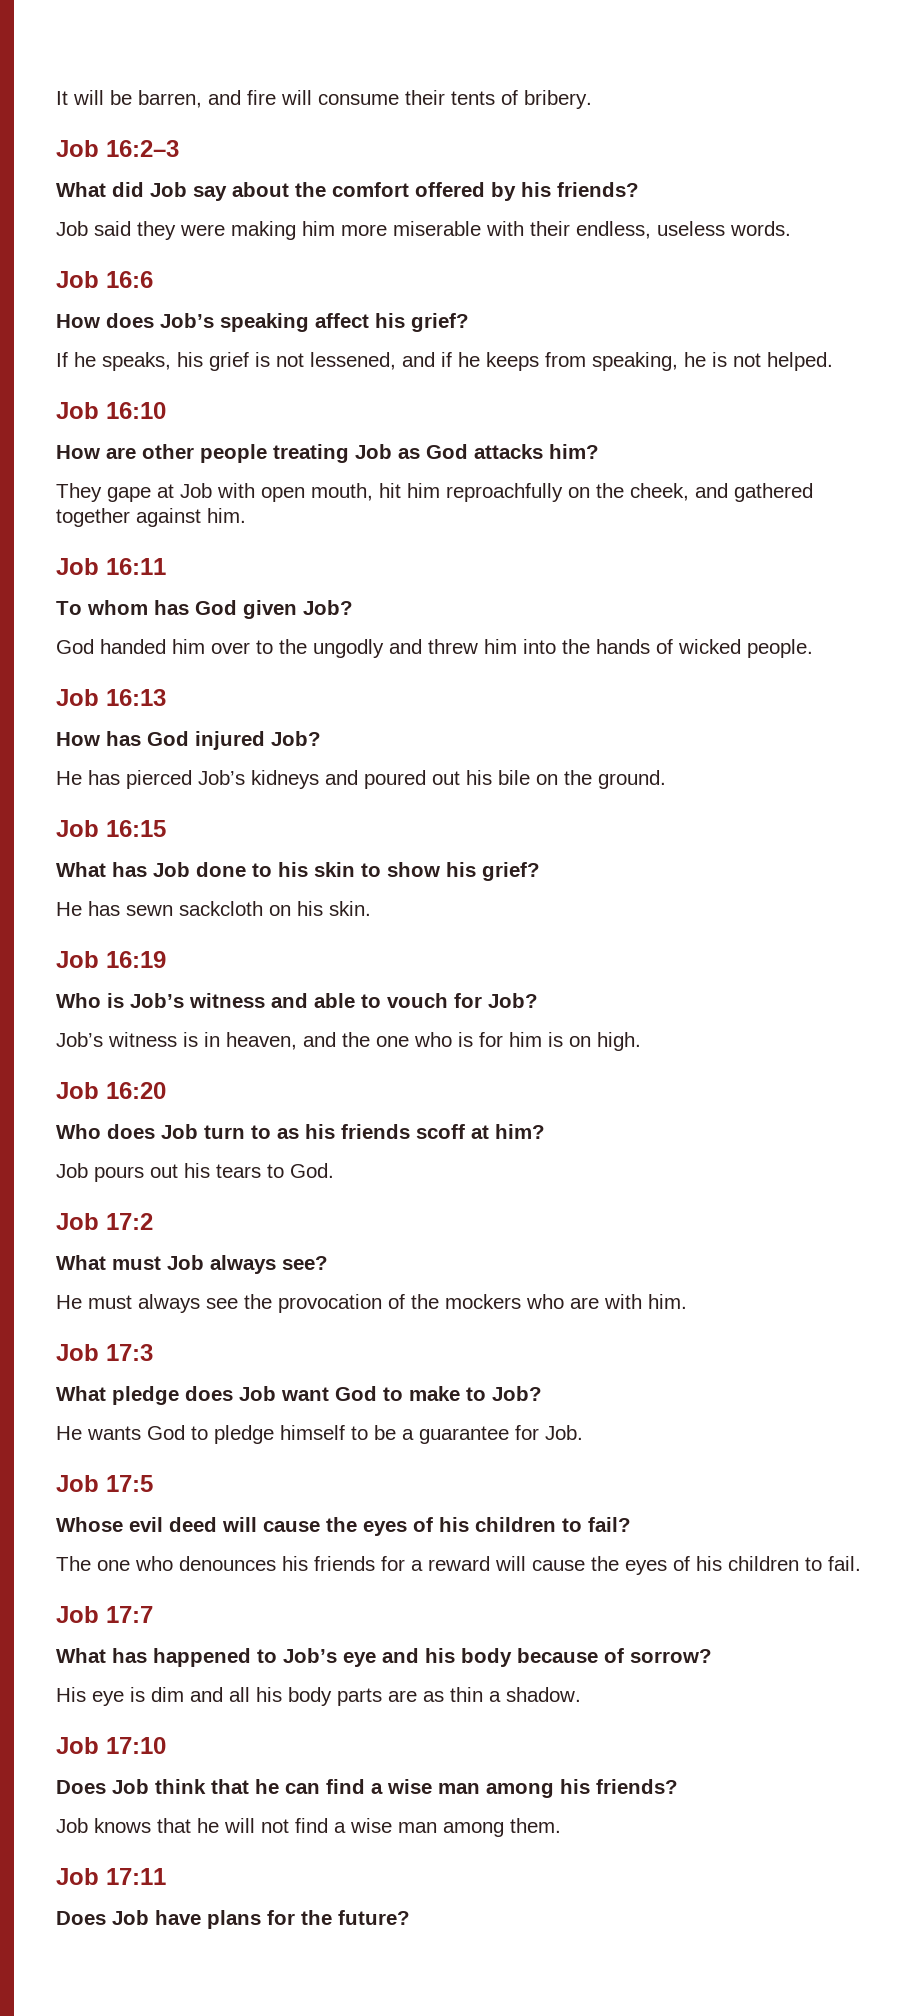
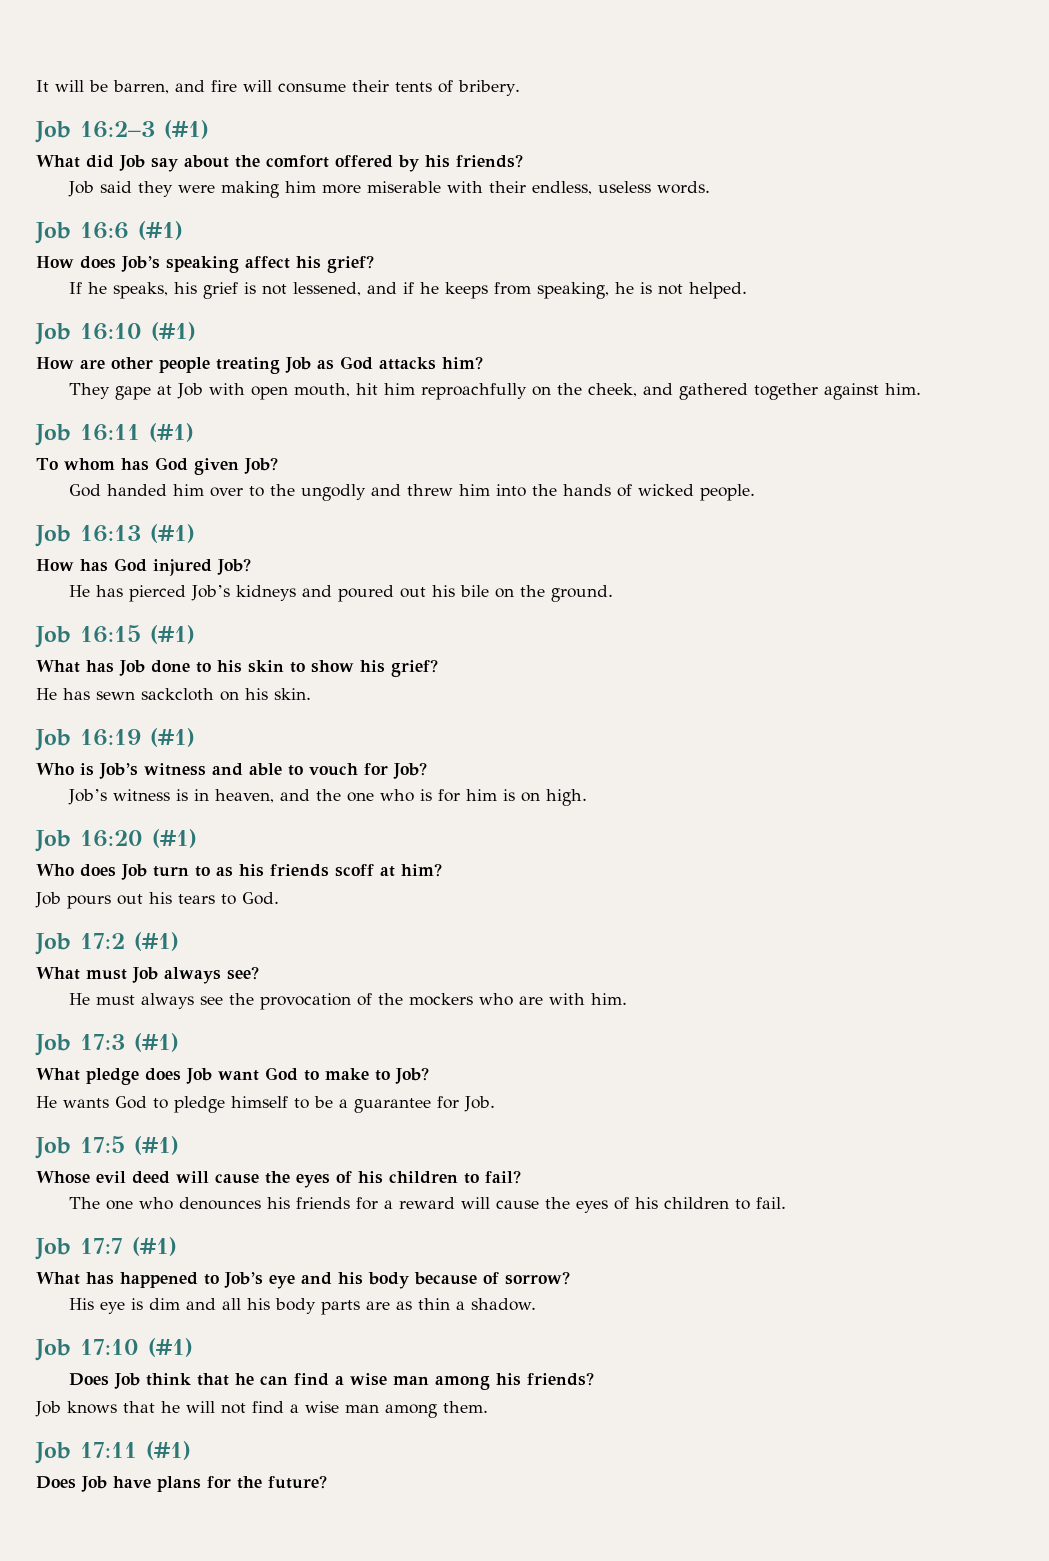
- Job 16:2–3
+ Job 16:2–3 (#1)
- Job 16:6
+ Job 16:6 (#1)
- Job 16:10
+ Job 16:10 (#1)
- Job 16:11
+ Job 16:11 (#1)
- Job 16:13
+ Job 16:13 (#1)
- Job 16:15
+ Job 16:15 (#1)
- Job 16:19
+ Job 16:19 (#1)
- Job 16:20
+ Job 16:20 (#1)
- Job 17:2
+ Job 17:2 (#1)
- Job 17:3
+ Job 17:3 (#1)
- Job 17:5
+ Job 17:5 (#1)
- Job 17:7
+ Job 17:7 (#1)
- Job 17:10
+ Job 17:10 (#1)
- Job 17:11
+ Job 17:11 (#1)

